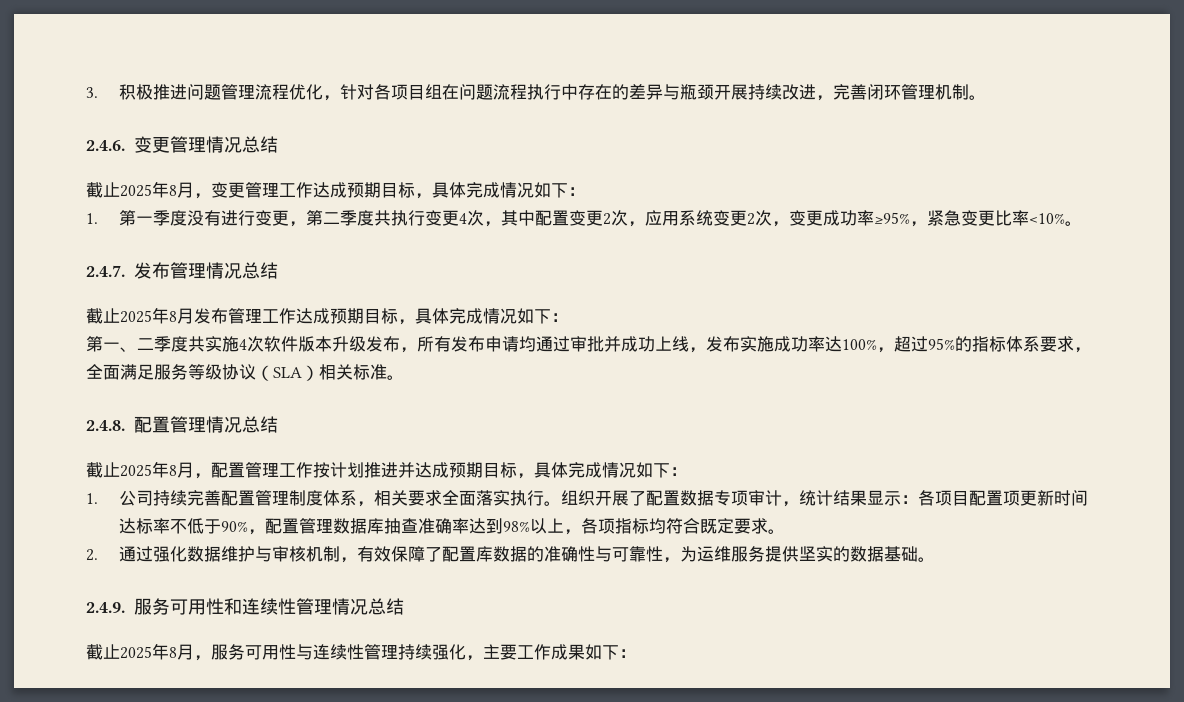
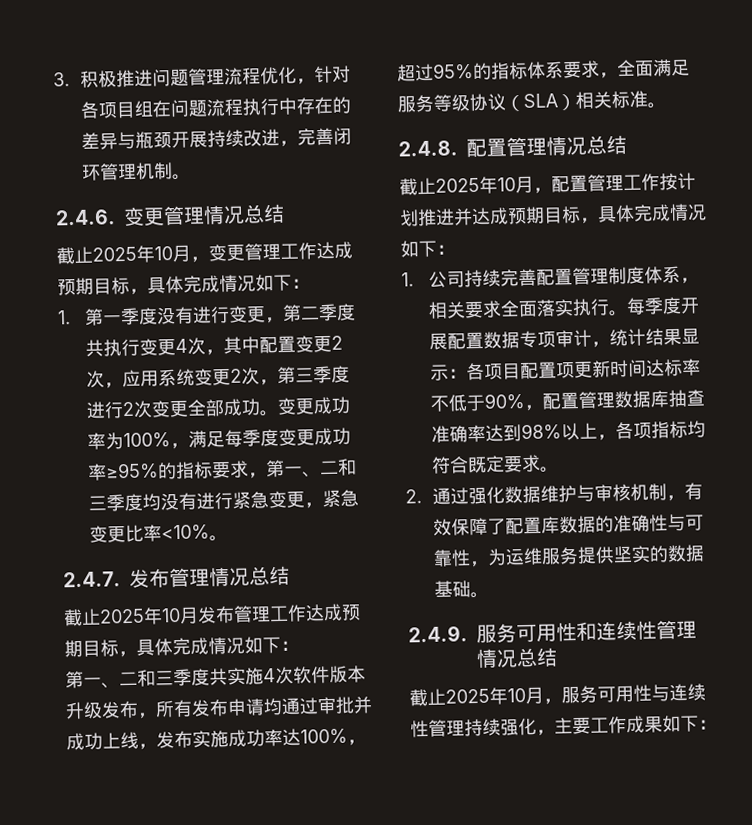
- 截止2025年8月，变更管理工作达成预期目标，具体完成情况如下：
+ 截止2025年10月，变更管理工作达成预期目标，具体完成情况如下：
- 1.第一季度没有进行变更，第二季度共执行变更4次，其中配置变更2次，应用系统变更2次，变更成功率≥95%，紧急变更比率<10%。
+ 1.第一季度没有进行变更，第二季度共执行变更4次，其中配置变更2次，应用系统变更2次，第三季度进行2次变更全部成功。变更成功率为100%，满足每季度变更成功率≥95%的指标要求，第一、二和三季度均没有进行紧急变更，紧急变更比率<10%。
- 截止2025年8月发布管理工作达成预期目标，具体完成情况如下：
+ 截止2025年10月发布管理工作达成预期目标，具体完成情况如下：
- 第一、二季度共实施4次软件版本升级发布，所有发布申请均通过审批并成功上线，发布实施成功率达100%，超过95%的指标体系要求，全面满足服务等级协议（SLA）相关标准。
+ 第一、二和三季度共实施4次软件版本升级发布，所有发布申请均通过审批并成功上线，发布实施成功率达100%，超过95%的指标体系要求，全面满足服务等级协议（SLA）相关标准。
- 截止2025年8月，配置管理工作按计划推进并达成预期目标，具体完成情况如下：
+ 截止2025年10月，配置管理工作按计划推进并达成预期目标，具体完成情况如下：
- 组织开展了配置数据专项审计，统计结果显示：各项目配置项更新时间达标率不低于90%，配置管理数据库抽查准确率达到98%以上，各项指标均符合既定要求。
+ 每季度开展配置数据专项审计，统计结果显示：各项目配置项更新时间达标率不低于90%，配置管理数据库抽查准确率达到98%以上，各项指标均符合既定要求。
- 截止2025年8月，服务可用性与连续性管理持续强化，主要工作成果如下：
+ 截止2025年10月，服务可用性与连续性管理持续强化，主要工作成果如下：

